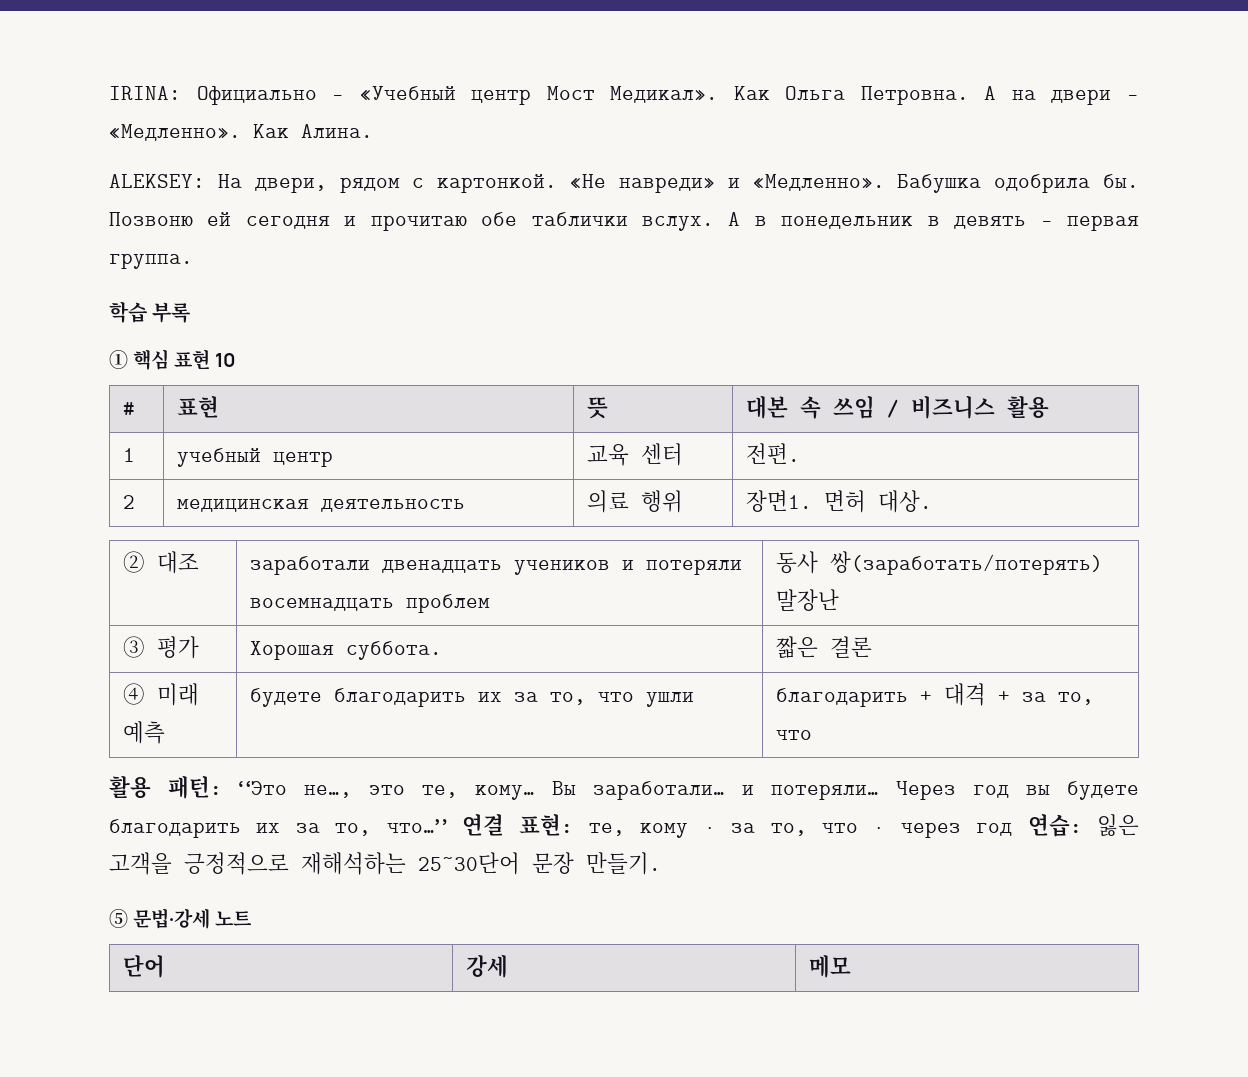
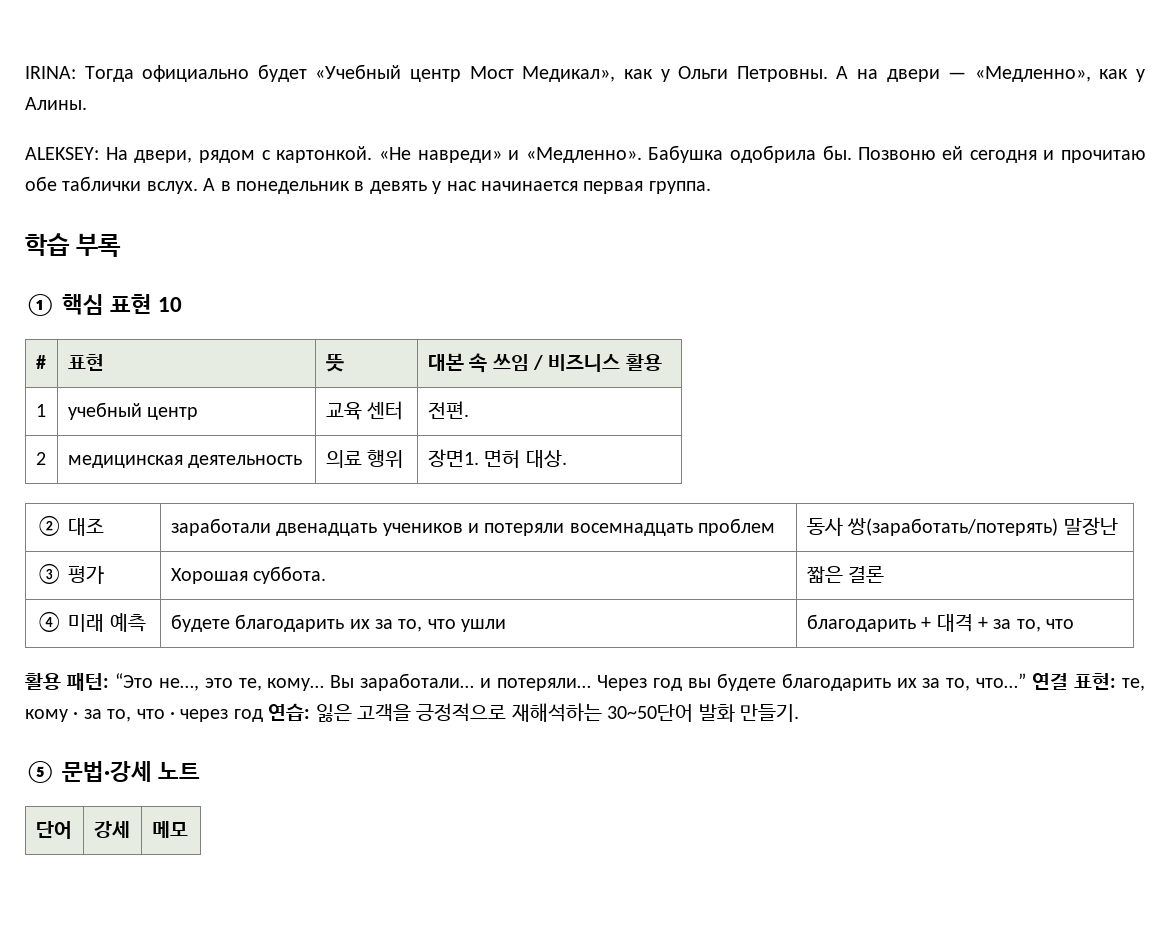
- IRINA: Официально — «Учебный центр Мост Медикал». Как Ольга Петровна. А на двери — «Медленно». Как Алина.
+ IRINA: Тогда официально будет «Учебный центр Мост Медикал», как у Ольги Петровны. А на двери — «Медленно», как у Алины.
- А в понедельник в девять — первая группа.
+ А в понедельник в девять у нас начинается первая группа.
- 연결 표현: те, кому · за то, что · через год 연습: 잃은 고객을 긍정적으로 재해석하는 25~30단어 문장 만들기.
+ 연결 표현: те, кому · за то, что · через год 연습: 잃은 고객을 긍정적으로 재해석하는 30~50단어 발화 만들기.

